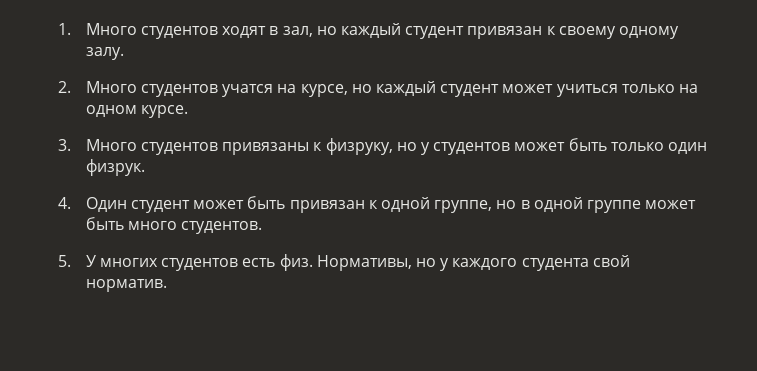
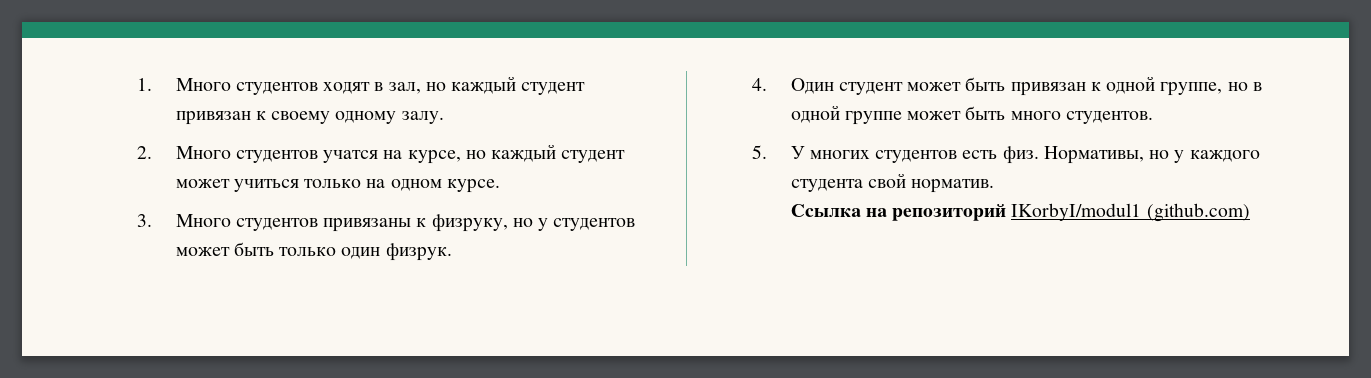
+ Ссылка на репозиторий IKorbyI/modul1 (github.com)

